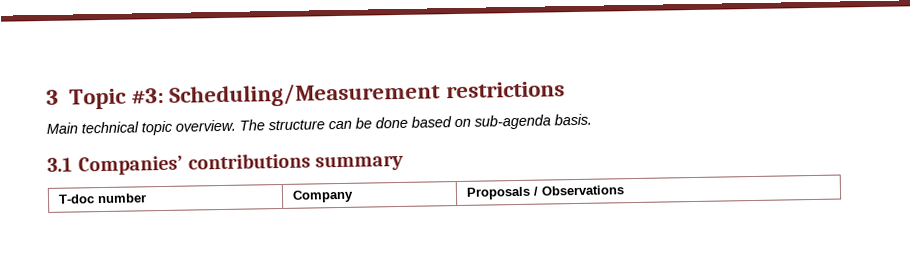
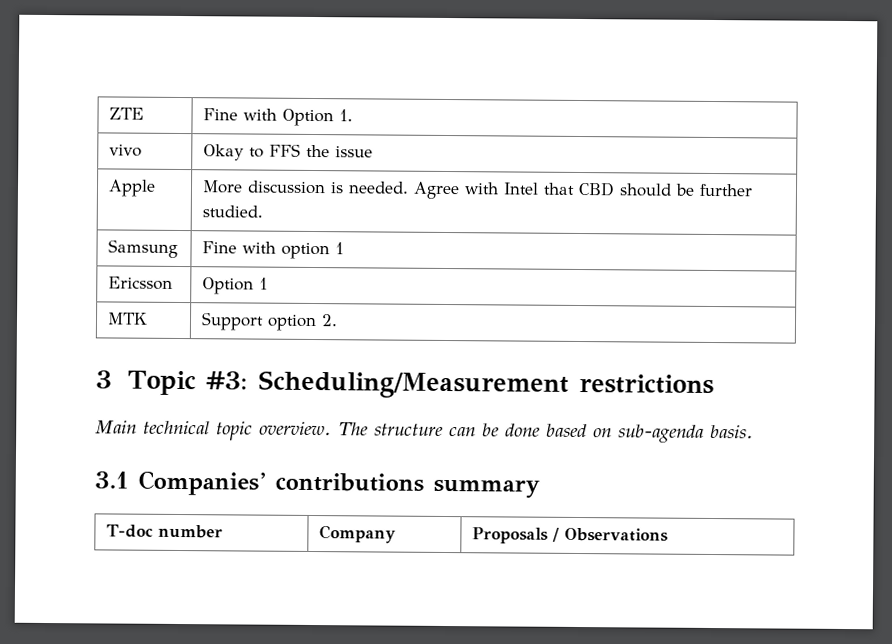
+ ZTE | Fine with Option 1.
+ vivo | Okay to FFS the issue
+ Apple | More discussion is needed. Agree with Intel that CBD should be further studied.
+ Samsung | Fine with option 1
+ Ericsson | Option 1
+ MTK | Support option 2.

